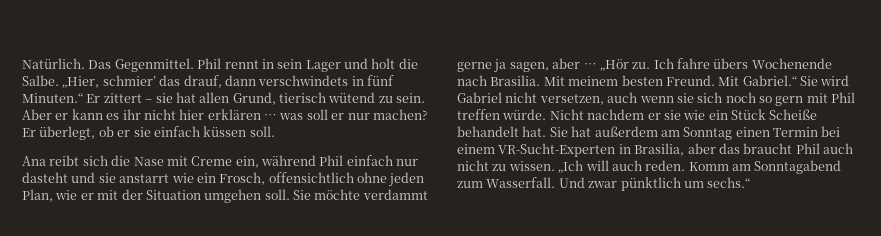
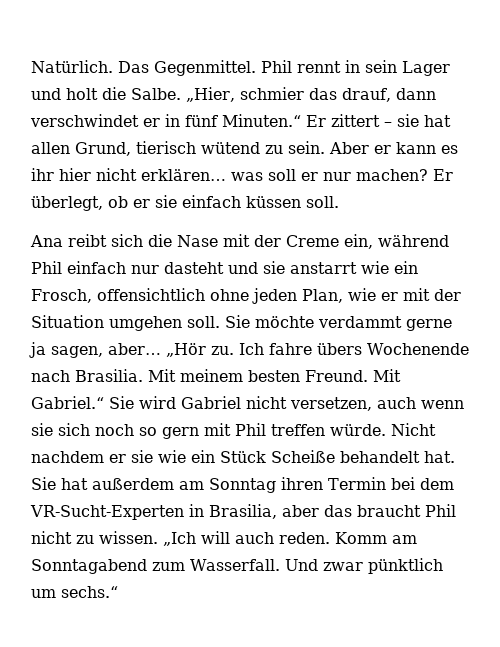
- „Hier, schmier’ das drauf, dann verschwindets in fünf Minuten.“ Er zittert – sie hat allen Grund, tierisch wütend zu sein.
+ „Hier, schmier das drauf, dann verschwindet er in fünf Minuten.“ Er zittert – sie hat allen Grund, tierisch wütend zu sein.
- Aber er kann es ihr nicht hier erklären … was soll er nur machen?
+ Aber er kann es ihr hier nicht erklären… was soll er nur machen?
- Ana reibt sich die Nase mit Creme ein, während Phil einfach nur dasteht und sie anstarrt wie ein Frosch, offensichtlich ohne jeden Plan, wie er mit der Situation umgehen soll.
+ Ana reibt sich die Nase mit der Creme ein, während Phil einfach nur dasteht und sie anstarrt wie ein Frosch, offensichtlich ohne jeden Plan, wie er mit der Situation umgehen soll.
- Sie möchte verdammt gerne ja sagen, aber …
+ Sie möchte verdammt gerne ja sagen, aber…
- Sie hat außerdem am Sonntag einen Termin bei einem VR-Sucht-Experten in Brasilia, aber das braucht Phil auch nicht zu wissen.
+ Sie hat außerdem am Sonntag ihren Termin bei dem VR-Sucht-Experten in Brasilia, aber das braucht Phil nicht zu wissen.

